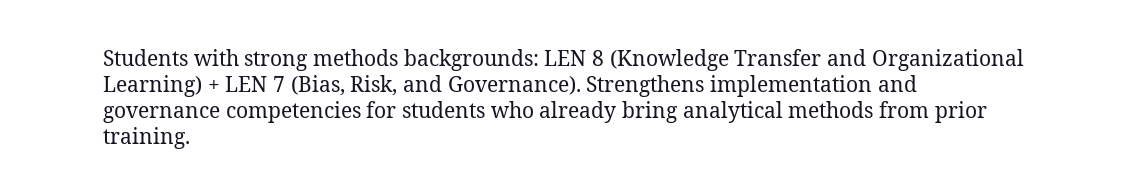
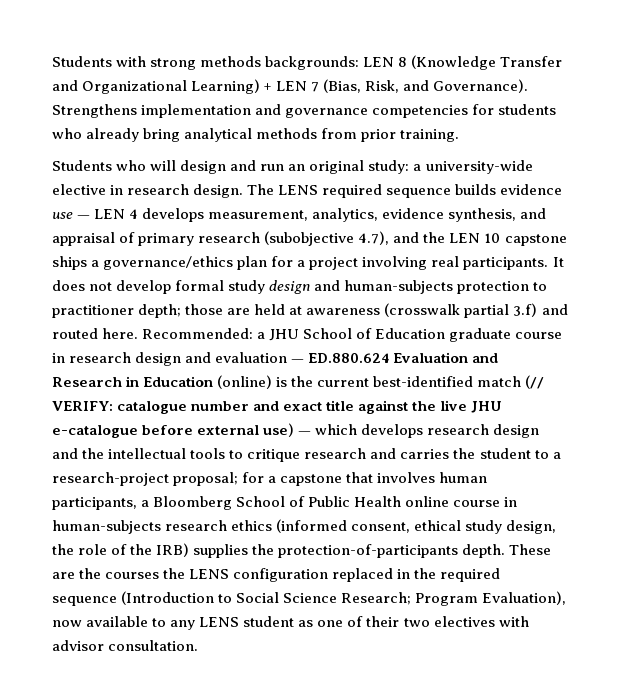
+ Students who will design and run an original study: a university-wide elective in research design. The LENS required sequence builds evidence use — LEN 4 develops measurement, analytics, evidence synthesis, and appraisal of primary research (subobjective 4.7), and the LEN 10 capstone ships a governance/ethics plan for a project involving real participants. It does not develop formal study design and human-subjects protection to practitioner depth; those are held at awareness (crosswalk partial 3.f) and routed here. Recommended: a JHU School of Education graduate course in research design and evaluation — ED.880.624 Evaluation and Research in Education (online) is the current best-identified match (// VERIFY: catalogue number and exact title against the live JHU e-catalogue before external use) — which develops research design and the intellectual tools to critique research and carries the student to a research-project proposal; for a capstone that involves human participants, a Bloomberg School of Public Health online course in human-subjects research ethics (informed consent, ethical study design, the role of the IRB) supplies the protection-of-participants depth. These are the courses the LENS configuration replaced in the required sequence (Introduction to Social Science Research; Program Evaluation), now available to any LENS student as one of their two electives with advisor consultation.

